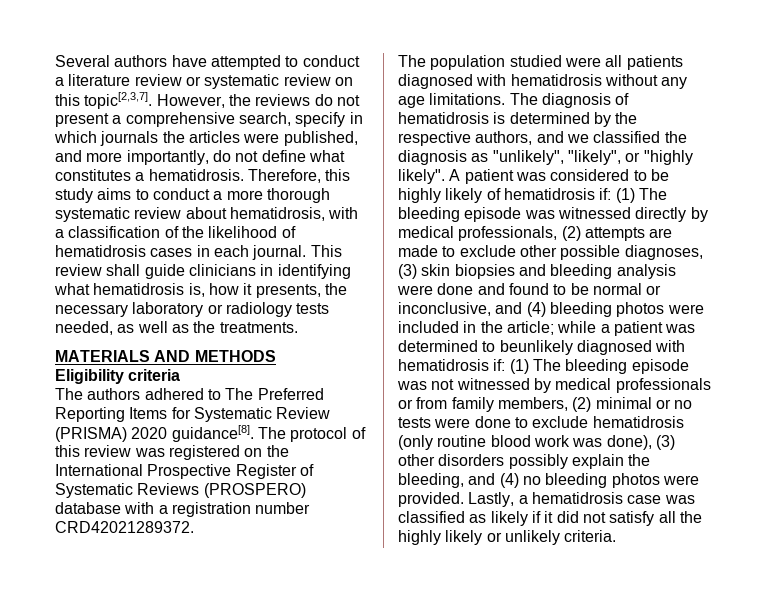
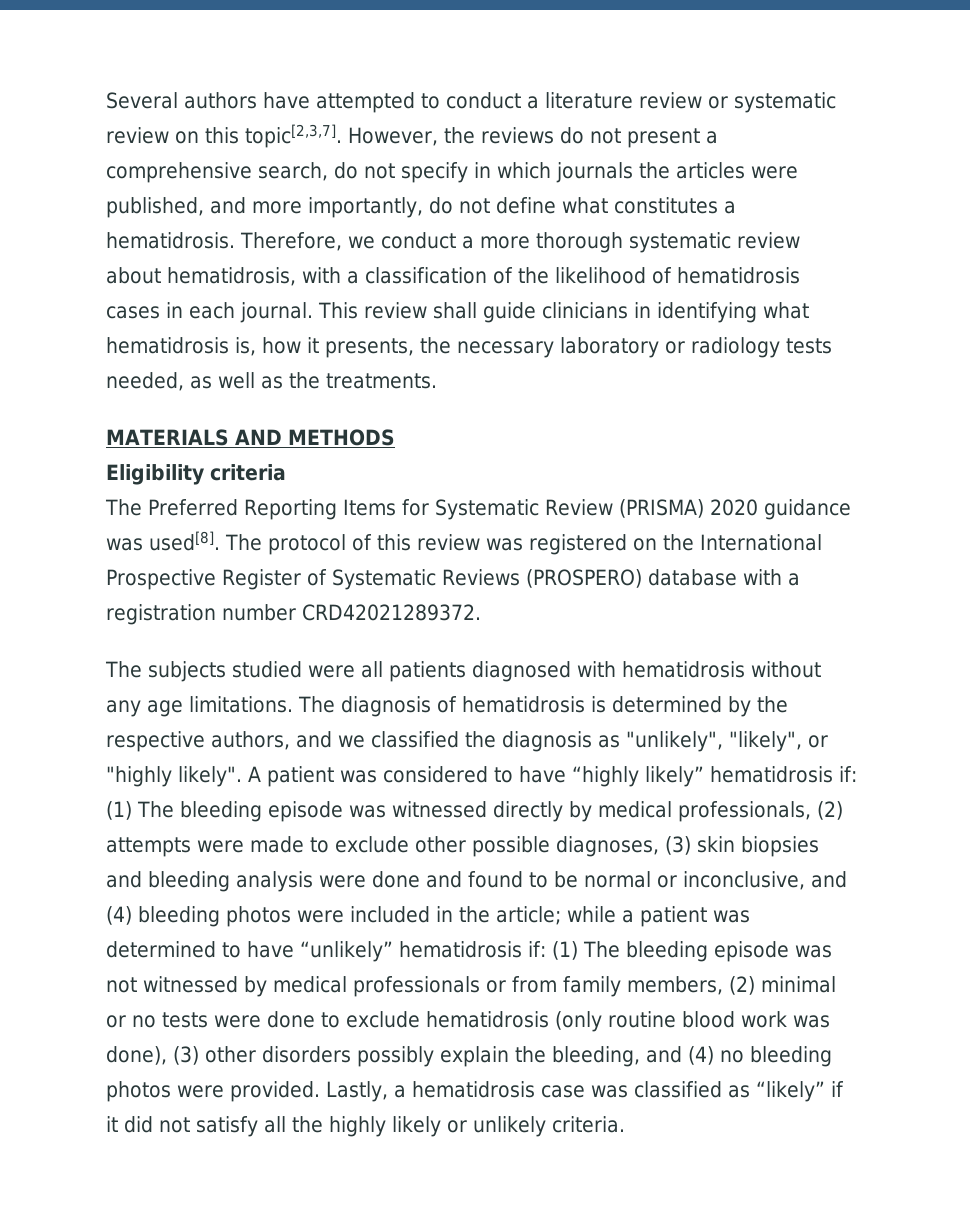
- However, the reviews do not present a comprehensive search, specify in which journals the articles were published, and more importantly, do not define what constitutes a hematidrosis.
+ However, the reviews do not present a comprehensive search, do not specify in which journals the articles were published, and more importantly, do not define what constitutes a hematidrosis.
- Therefore, this study aims to conduct a more thorough systematic review about hematidrosis, with a classification of the likelihood of hematidrosis cases in each journal.
+ Therefore, we conduct a more thorough systematic review about hematidrosis, with a classification of the likelihood of hematidrosis cases in each journal.
- The authors adhered to The Preferred Reporting Items for Systematic Review (PRISMA) 2020 guidance[8].
+ The Preferred Reporting Items for Systematic Review (PRISMA) 2020 guidance was used[8].
- The population studied were all patients diagnosed with hematidrosis without any age limitations.
+ The subjects studied were all patients diagnosed with hematidrosis without any age limitations.
- A patient was considered to be highly likely of hematidrosis if:
+ A patient was considered to have “highly likely” hematidrosis if:
- (1) The bleeding episode was witnessed directly by medical professionals, (2) attempts are made to exclude other possible diagnoses, (3) skin biopsies and bleeding analysis were done and found to be normal or inconclusive, and (4) bleeding photos were included in the article;
+ (1) The bleeding episode was witnessed directly by medical professionals, (2) attempts were made to exclude other possible diagnoses, (3) skin biopsies and bleeding analysis were done and found to be normal or inconclusive, and (4) bleeding photos were included in the article;
- while a patient was determined to beunlikely diagnosed with hematidrosis if:
+ while a patient was determined to have “unlikely” hematidrosis if:
- Lastly, a hematidrosis case was classified as likely if it did not satisfy all the highly likely or unlikely criteria.
+ Lastly, a hematidrosis case was classified as “likely” if it did not satisfy all the highly likely or unlikely criteria.

